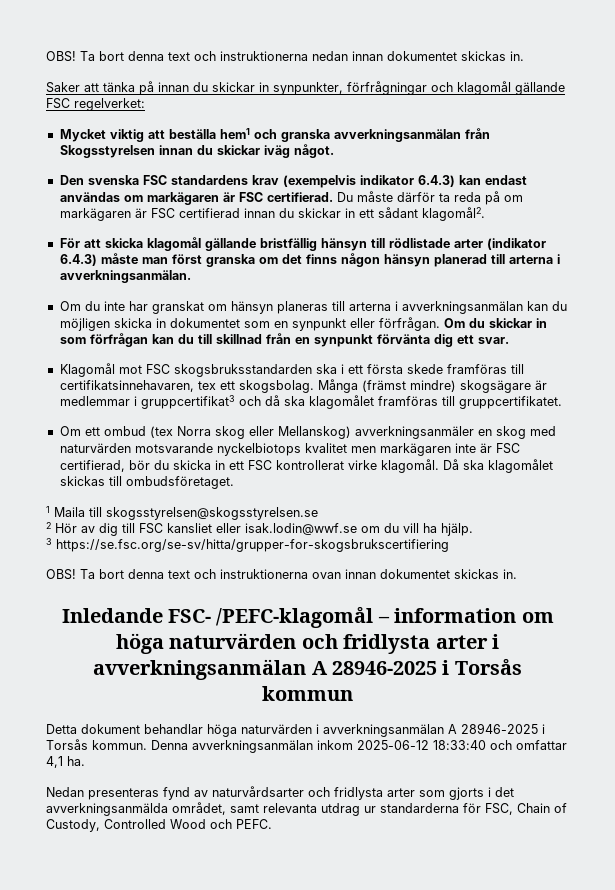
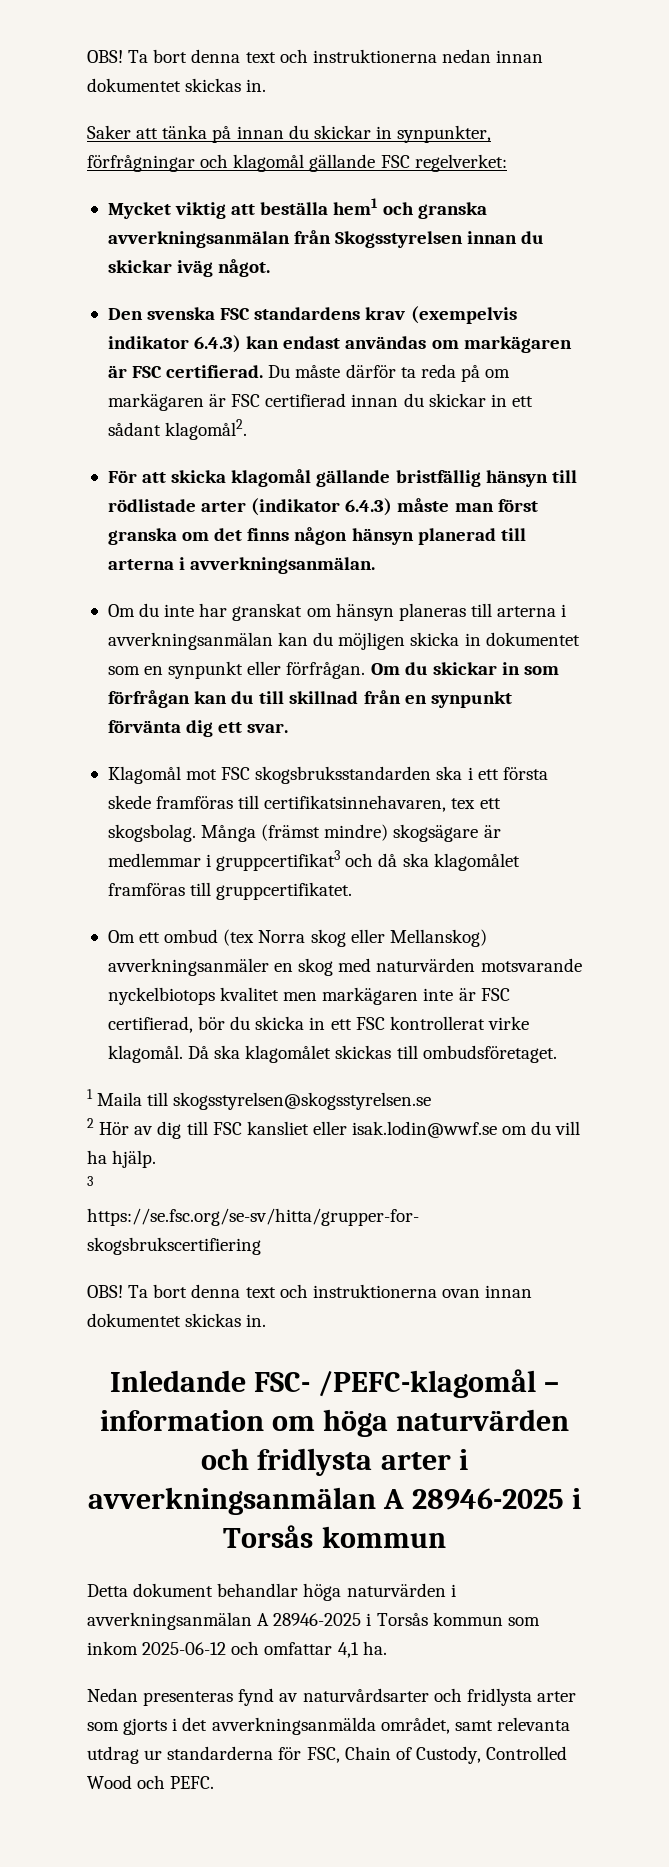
- Detta dokument behandlar höga naturvärden i avverkningsanmälan A 28946-2025 i Torsås kommun. Denna avverkningsanmälan inkom 2025-06-12 18:33:40 och omfattar 4,1 ha.
+ Detta dokument behandlar höga naturvärden i avverkningsanmälan A 28946-2025 i Torsås kommun som inkom 2025-06-12 och omfattar 4,1 ha.

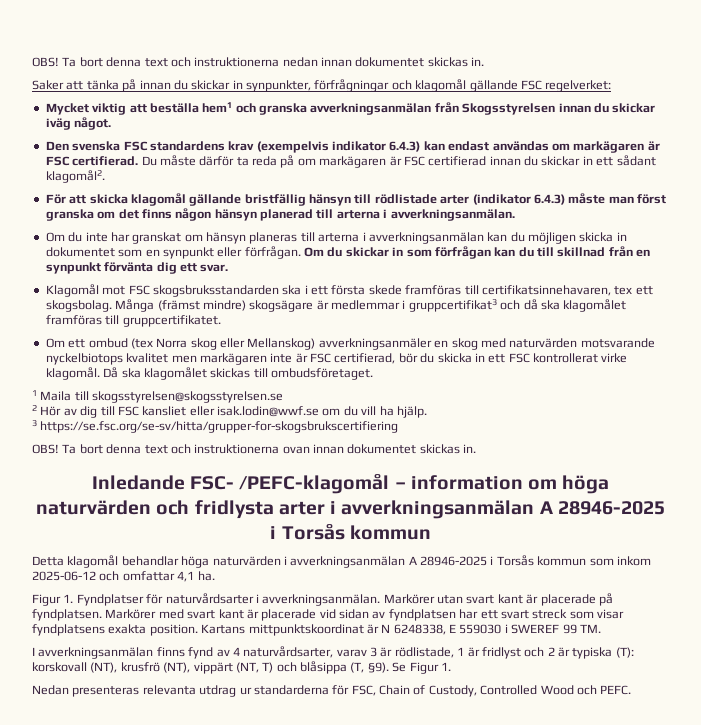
- Detta dokument behandlar höga naturvärden i avverkningsanmälan A 28946-2025 i Torsås kommun som inkom 2025-06-12 och omfattar 4,1 ha.
+ Detta klagomål behandlar höga naturvärden i avverkningsanmälan A 28946-2025 i Torsås kommun som inkom 2025-06-12 och omfattar 4,1 ha.
- Nedan presenteras fynd av naturvårdsarter och fridlysta arter som gjorts i det avverkningsanmälda området, samt relevanta utdrag ur standarderna för FSC, Chain of Custody, Controlled Wood och PEFC.
+ Figur 1. Fyndplatser för naturvårdsarter i avverkningsanmälan. Markörer utan svart kant är placerade på fyndplatsen. Markörer med svart kant är placerade vid sidan av fyndplatsen har ett svart streck som visar fyndplatsens exakta position. Kartans mittpunktskoordinat är N 6248338, E 559030 i SWEREF 99 TM.
+ I avverkningsanmälan finns fynd av 4 naturvårdsarter, varav 3 är rödlistade, 1 är fridlyst och 2 är typiska (T): korskovall (NT), krusfrö (NT), vippärt (NT, T) och blåsippa (T, §9). Se Figur 1.
+ Nedan presenteras relevanta utdrag ur standarderna för FSC, Chain of Custody, Controlled Wood och PEFC.

